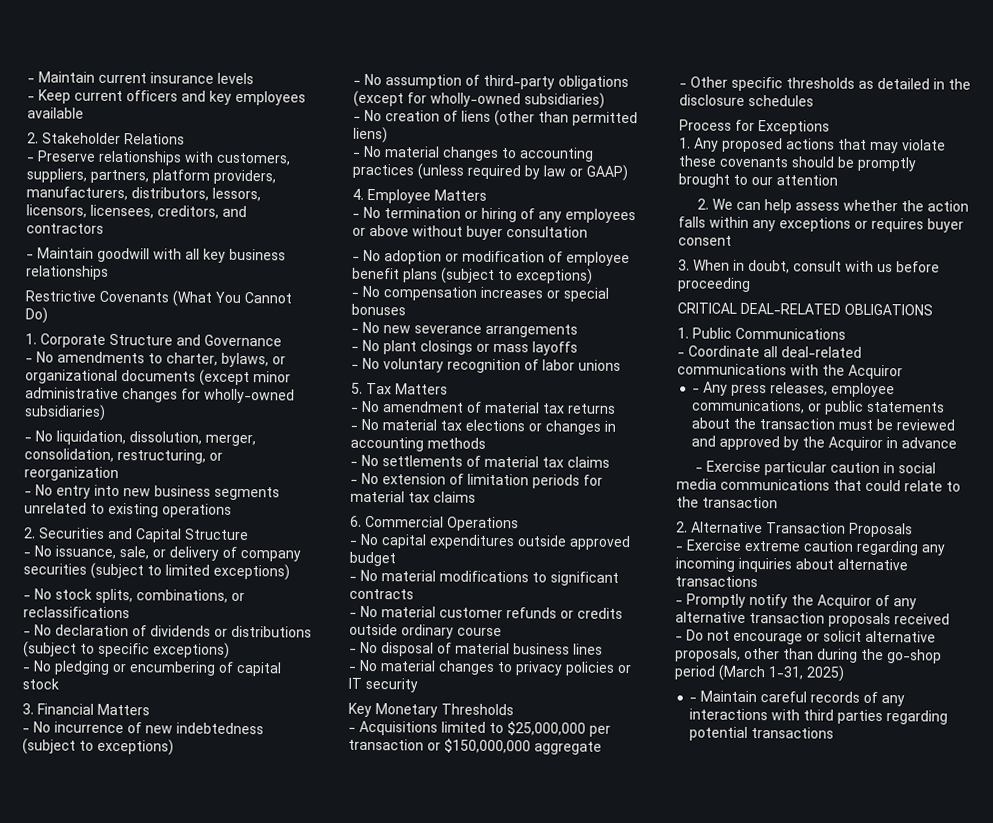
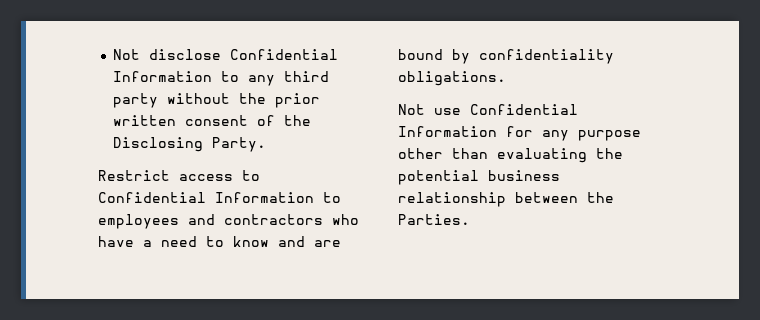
- - Maintain current insurance levels
- - Keep current officers and key employees available
- 2. Stakeholder Relations
- - Preserve relationships with customers, suppliers, partners, platform providers, manufacturers, distributors, lessors, licensors, licensees, creditors, and contractors
- - Maintain goodwill with all key business relationships
- Restrictive Covenants (What You Cannot Do)
- 1. Corporate Structure and Governance
- - No amendments to charter, bylaws, or organizational documents (except minor administrative changes for wholly-owned subsidiaries)
- - No liquidation, dissolution, merger, consolidation, restructuring, or reorganization
- - No entry into new business segments unrelated to existing operations
- 2. Securities and Capital Structure
- - No issuance, sale, or delivery of company securities (subject to limited exceptions)
- - No stock splits, combinations, or reclassifications
- - No declaration of dividends or distributions (subject to specific exceptions)
- - No pledging or encumbering of capital stock
- 3. Financial Matters
- - No incurrence of new indebtedness (subject to exceptions)
- - No assumption of third-party obligations (except for wholly-owned subsidiaries)
- - No creation of liens (other than permitted liens)
- - No material changes to accounting practices (unless required by law or GAAP)
- 4. Employee Matters
- - No termination or hiring of any employees or above without buyer consultation
- - No adoption or modification of employee benefit plans (subject to exceptions)
- - No compensation increases or special bonuses
- - No new severance arrangements
- - No plant closings or mass layoffs
- - No voluntary recognition of labor unions
- 5. Tax Matters
- - No amendment of material tax returns
- - No material tax elections or changes in accounting methods
- - No settlements of material tax claims
- - No extension of limitation periods for material tax claims
- 6. Commercial Operations
- - No capital expenditures outside approved budget
- - No material modifications to significant contracts
- - No material customer refunds or credits outside ordinary course
- - No disposal of material business lines
- - No material changes to privacy policies or IT security
- Key Monetary Thresholds
- - Acquisitions limited to $25,000,000 per transaction or $150,000,000 aggregate
- - Other specific thresholds as detailed in the disclosure schedules
- Process for Exceptions
- 1. Any proposed actions that may violate these covenants should be promptly brought to our attention
- 2. We can help assess whether the action falls within any exceptions or requires buyer consent
- 3. When in doubt, consult with us before proceeding
- CRITICAL DEAL-RELATED OBLIGATIONS
- 1. Public Communications
- - Coordinate all deal-related communications with the Acquiror
- - Any press releases, employee communications, or public statements about the transaction must be reviewed and approved by the Acquiror in advance
- - Exercise particular caution in social media communications that could relate to the transaction
- 2. Alternative Transaction Proposals
- - Exercise extreme caution regarding any incoming inquiries about alternative transactions
- - Promptly notify the Acquiror of any alternative transaction proposals received
- - Do not encourage or solicit alternative proposals, other than during the go-shop period (March 1-31, 2025)
- - Maintain careful records of any interactions with third parties regarding potential transactions
+ Not disclose Confidential Information to any third party without the prior written consent of the Disclosing Party.
+ Restrict access to Confidential Information to employees and contractors who have a need to know and are bound by confidentiality obligations.
+ Not use Confidential Information for any purpose other than evaluating the potential business relationship between the Parties.

